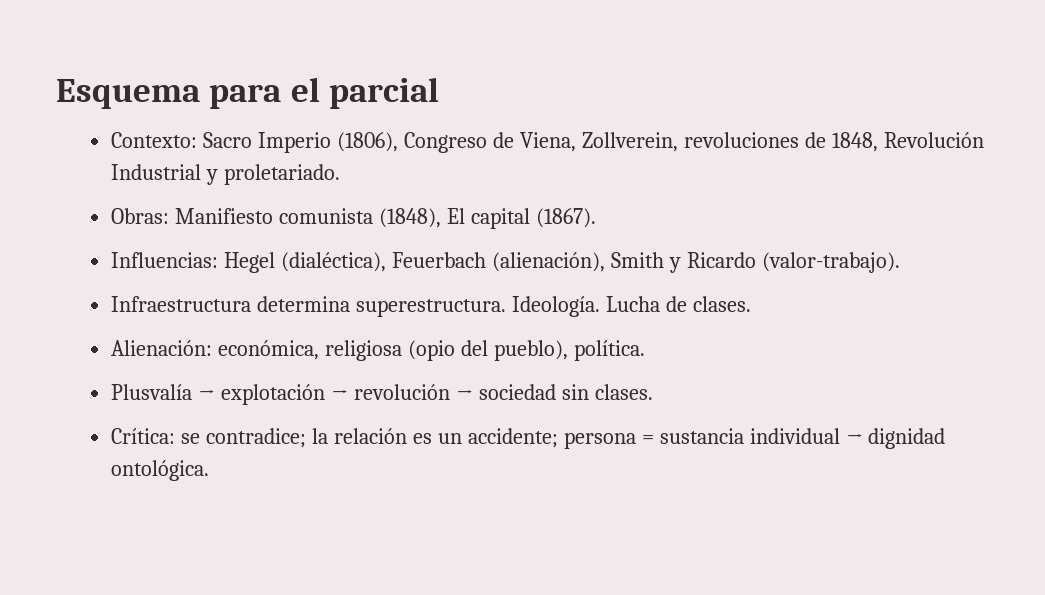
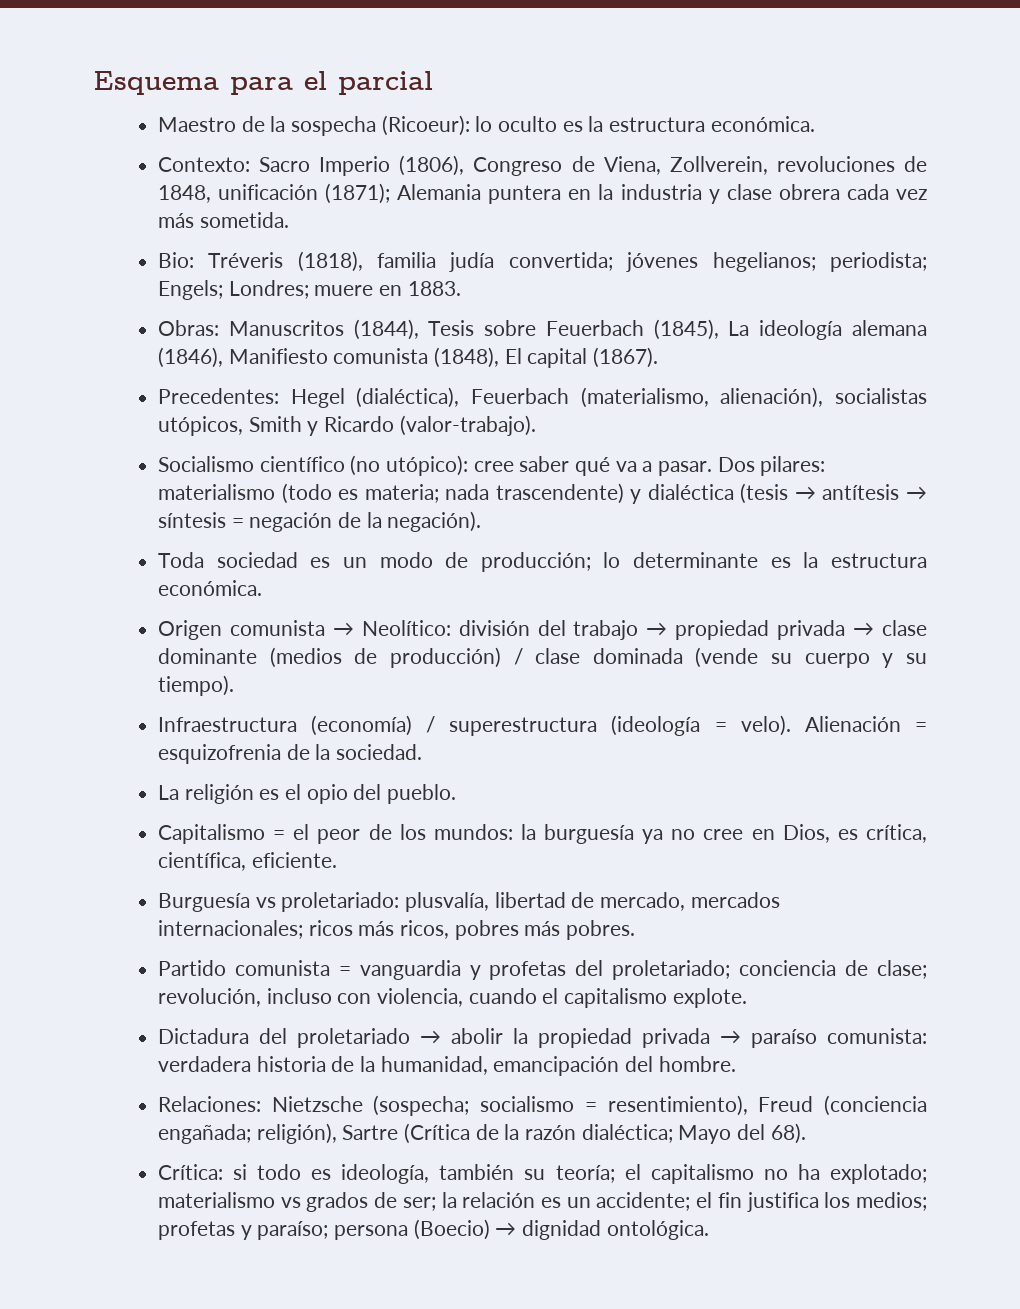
+ Maestro de la sospecha (Ricoeur): lo oculto es la estructura económica.
- Contexto: Sacro Imperio (1806), Congreso de Viena, Zollverein, revoluciones de 1848, Revolución Industrial y proletariado.
- Obras: Manifiesto comunista (1848), El capital (1867).
+ Contexto: Sacro Imperio (1806), Congreso de Viena, Zollverein, revoluciones de 1848, unificación (1871); Alemania puntera en la industria y clase obrera cada vez más sometida.
+ Bio: Tréveris (1818), familia judía convertida; jóvenes hegelianos; periodista; Engels; Londres; muere en 1883.
+ Obras: Manuscritos (1844), Tesis sobre Feuerbach (1845), La ideología alemana (1846), Manifiesto comunista (1848), El capital (1867).
- Influencias: Hegel (dialéctica), Feuerbach (alienación), Smith y Ricardo (valor-trabajo).
+ Precedentes: Hegel (dialéctica), Feuerbach (materialismo, alienación), socialistas utópicos, Smith y Ricardo (valor-trabajo).
- Infraestructura determina superestructura. Ideología. Lucha de clases.
- Alienación: económica, religiosa (opio del pueblo), política.
- Plusvalía → explotación → revolución → sociedad sin clases.
- Crítica: se contradice; la relación es un accidente; persona = sustancia individual → dignidad ontológica.
+ Socialismo científico (no utópico): cree saber qué va a pasar. Dos pilares: materialismo (todo es materia; nada trascendente) y dialéctica (tesis → antítesis → síntesis = negación de la negación).
+ Toda sociedad es un modo de producción; lo determinante es la estructura económica.
+ Origen comunista → Neolítico: división del trabajo → propiedad privada → clase dominante (medios de producción) / clase dominada (vende su cuerpo y su tiempo).
+ Infraestructura (economía) / superestructura (ideología = velo). Alienación = esquizofrenia de la sociedad.
+ La religión es el opio del pueblo.
+ Capitalismo = el peor de los mundos: la burguesía ya no cree en Dios, es crítica, científica, eficiente.
+ Burguesía vs proletariado: plusvalía, libertad de mercado, mercados internacionales; ricos más ricos, pobres más pobres.
+ Partido comunista = vanguardia y profetas del proletariado; conciencia de clase; revolución, incluso con violencia, cuando el capitalismo explote.
+ Dictadura del proletariado → abolir la propiedad privada → paraíso comunista: verdadera historia de la humanidad, emancipación del hombre.
+ Relaciones: Nietzsche (sospecha; socialismo = resentimiento), Freud (conciencia engañada; religión), Sartre (Crítica de la razón dialéctica; Mayo del 68).
+ Crítica: si todo es ideología, también su teoría; el capitalismo no ha explotado; materialismo vs grados de ser; la relación es un accidente; el fin justifica los medios; profetas y paraíso; persona (Boecio) → dignidad ontológica.

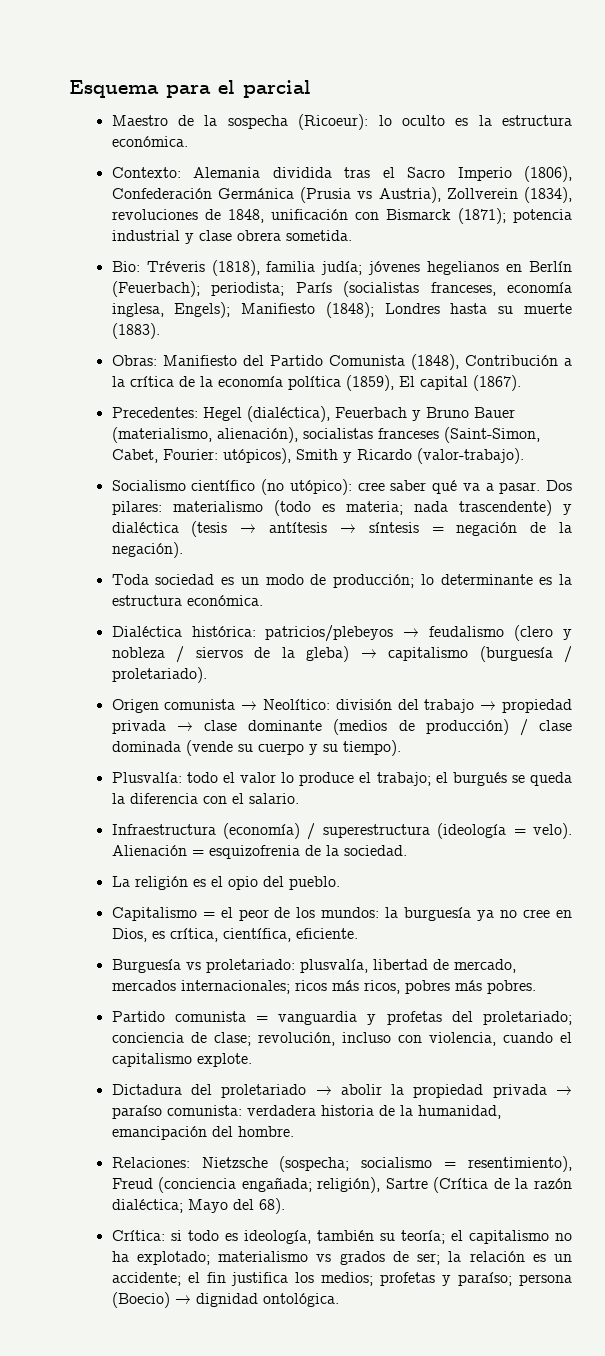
- Contexto: Sacro Imperio (1806), Congreso de Viena, Zollverein, revoluciones de 1848, unificación (1871); Alemania puntera en la industria y clase obrera cada vez más sometida.
+ Contexto: Alemania dividida tras el Sacro Imperio (1806), Confederación Germánica (Prusia vs Austria), Zollverein (1834), revoluciones de 1848, unificación con Bismarck (1871); potencia industrial y clase obrera sometida.
- Bio: Tréveris (1818), familia judía convertida; jóvenes hegelianos; periodista; Engels; Londres; muere en 1883.
- Obras: Manuscritos (1844), Tesis sobre Feuerbach (1845), La ideología alemana (1846), Manifiesto comunista (1848), El capital (1867).
+ Bio: Tréveris (1818), familia judía; jóvenes hegelianos en Berlín (Feuerbach); periodista; París (socialistas franceses, economía inglesa, Engels); Manifiesto (1848); Londres hasta su muerte (1883).
+ Obras: Manifiesto del Partido Comunista (1848), Contribución a la crítica de la economía política (1859), El capital (1867).
- Precedentes: Hegel (dialéctica), Feuerbach (materialismo, alienación), socialistas utópicos, Smith y Ricardo (valor-trabajo).
+ Precedentes: Hegel (dialéctica), Feuerbach y Bruno Bauer (materialismo, alienación), socialistas franceses (Saint-Simon, Cabet, Fourier: utópicos), Smith y Ricardo (valor-trabajo).
+ Dialéctica histórica: patricios/plebeyos → feudalismo (clero y nobleza / siervos de la gleba) → capitalismo (burguesía / proletariado).
+ Plusvalía: todo el valor lo produce el trabajo; el burgués se queda la diferencia con el salario.

